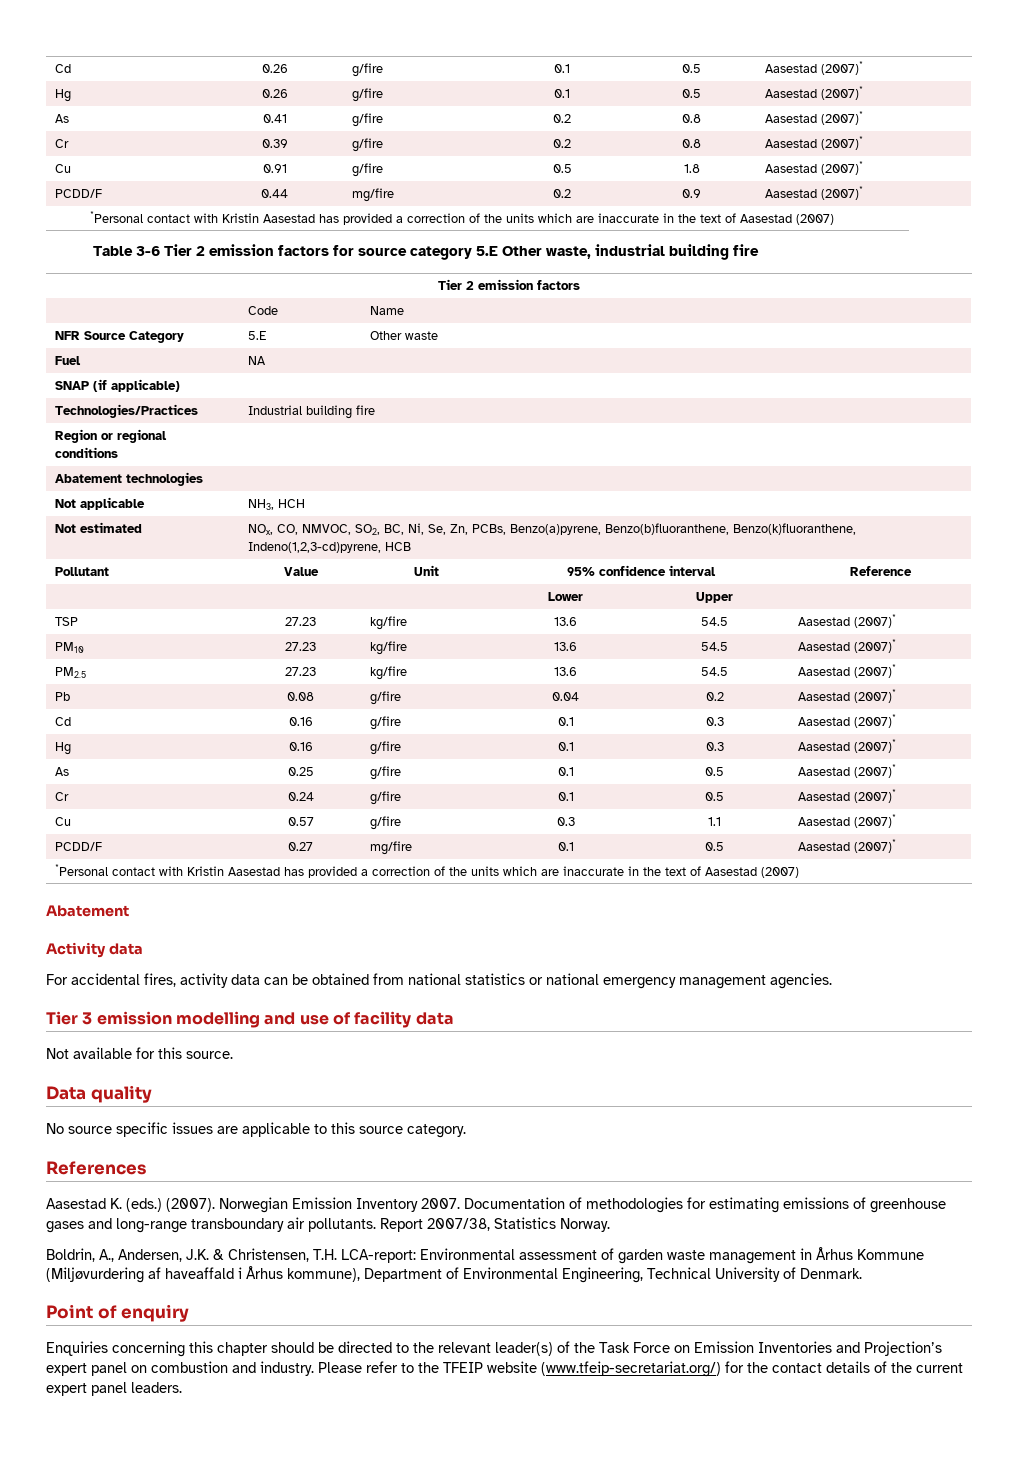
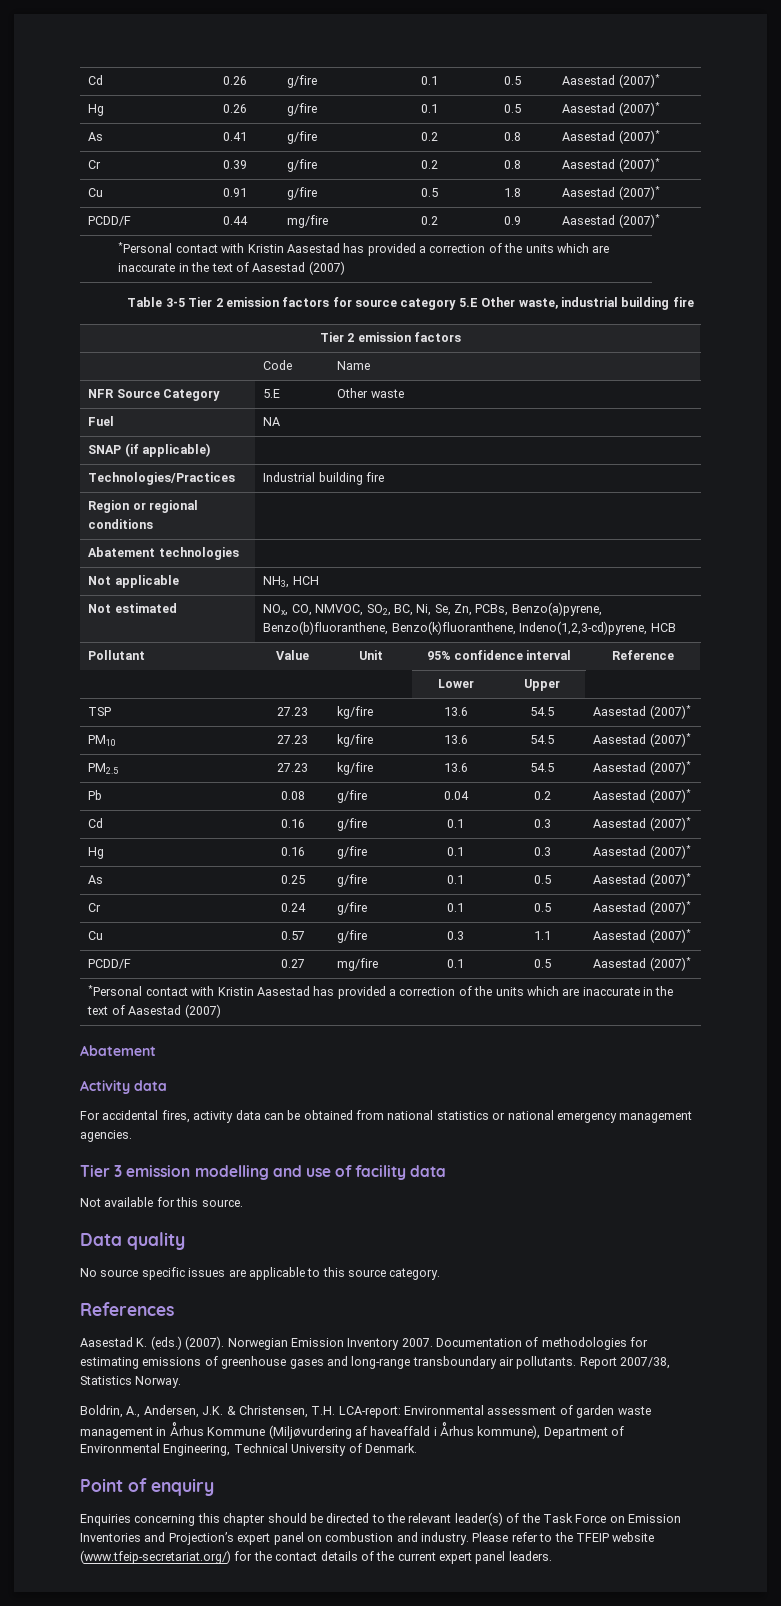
- Table 3-6 Tier 2 emission factors for source category 5.E Other waste, industrial building fire
+ Table 3-5 Tier 2 emission factors for source category 5.E Other waste, industrial building fire

